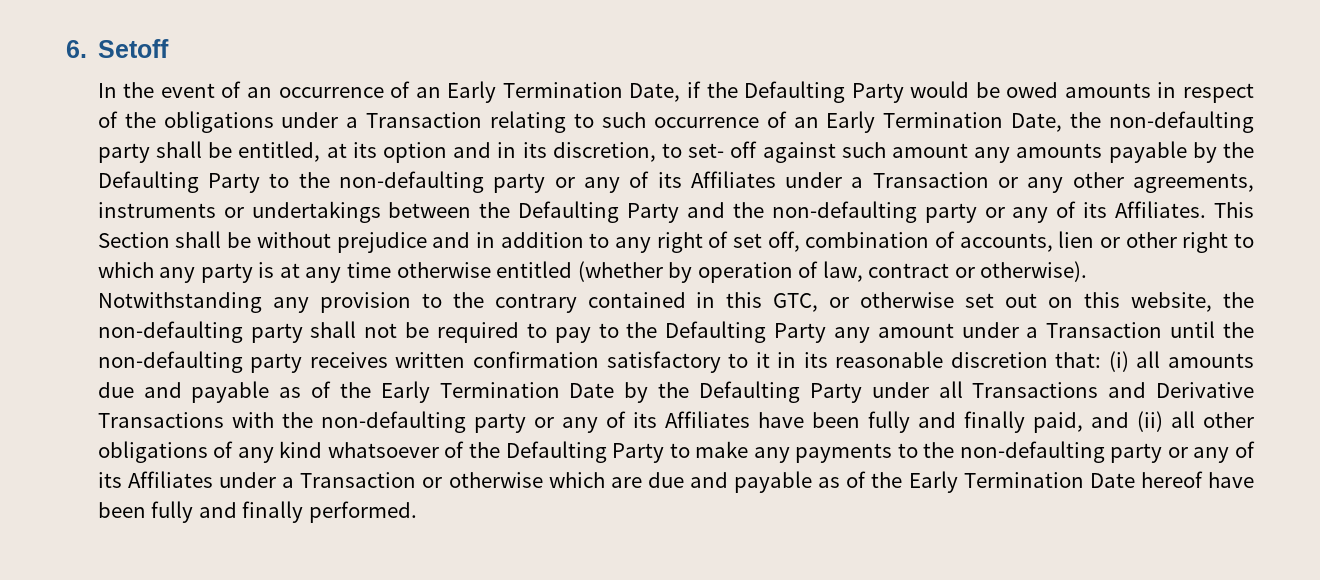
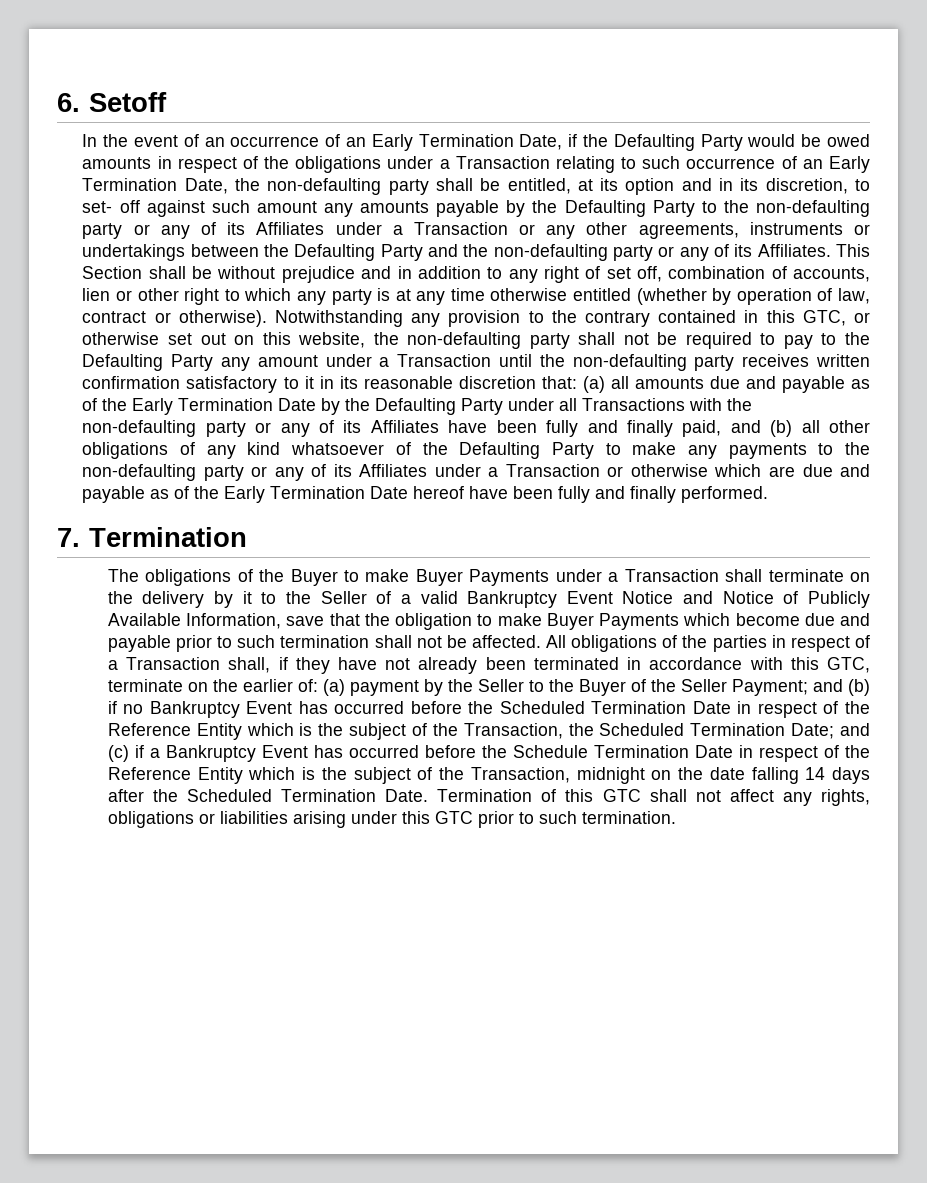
- (i) all amounts due and payable as of the Early Termination Date by the Defaulting Party under all Transactions and Derivative Transactions with the non-defaulting party or any of its Affiliates have been fully and finally paid, and (ii) all other obligations of any kind whatsoever of the Defaulting Party to make any payments to the non-defaulting party or any of its Affiliates under a Transaction or otherwise which are due and payable as of the Early Termination Date hereof have been fully and finally performed.
+ (a) all amounts due and payable as of the Early Termination Date by the Defaulting Party under all Transactions with the non-defaulting party or any of its Affiliates have been fully and finally paid, and (b) all other obligations of any kind whatsoever of the Defaulting Party to make any payments to the non-defaulting party or any of its Affiliates under a Transaction or otherwise which are due and payable as of the Early Termination Date hereof have been fully and finally performed.
+ 7. Termination
+ The obligations of the Buyer to make Buyer Payments under a Transaction shall terminate on the delivery by it to the Seller of a valid Bankruptcy Event Notice and Notice of Publicly Available Information, save that the obligation to make Buyer Payments which become due and payable prior to such termination shall not be affected. All obligations of the parties in respect of a Transaction shall, if they have not already been terminated in accordance with this GTC, terminate on the earlier of: (a) payment by the Seller to the Buyer of the Seller Payment; and (b) if no Bankruptcy Event has occurred before the Scheduled Termination Date in respect of the Reference Entity which is the subject of the Transaction, the Scheduled Termination Date; and (c) if a Bankruptcy Event has occurred before the Schedule Termination Date in respect of the Reference Entity which is the subject of the Transaction, midnight on the date falling 14 days after the Scheduled Termination Date. Termination of this GTC shall not affect any rights, obligations or liabilities arising under this GTC prior to such termination.

